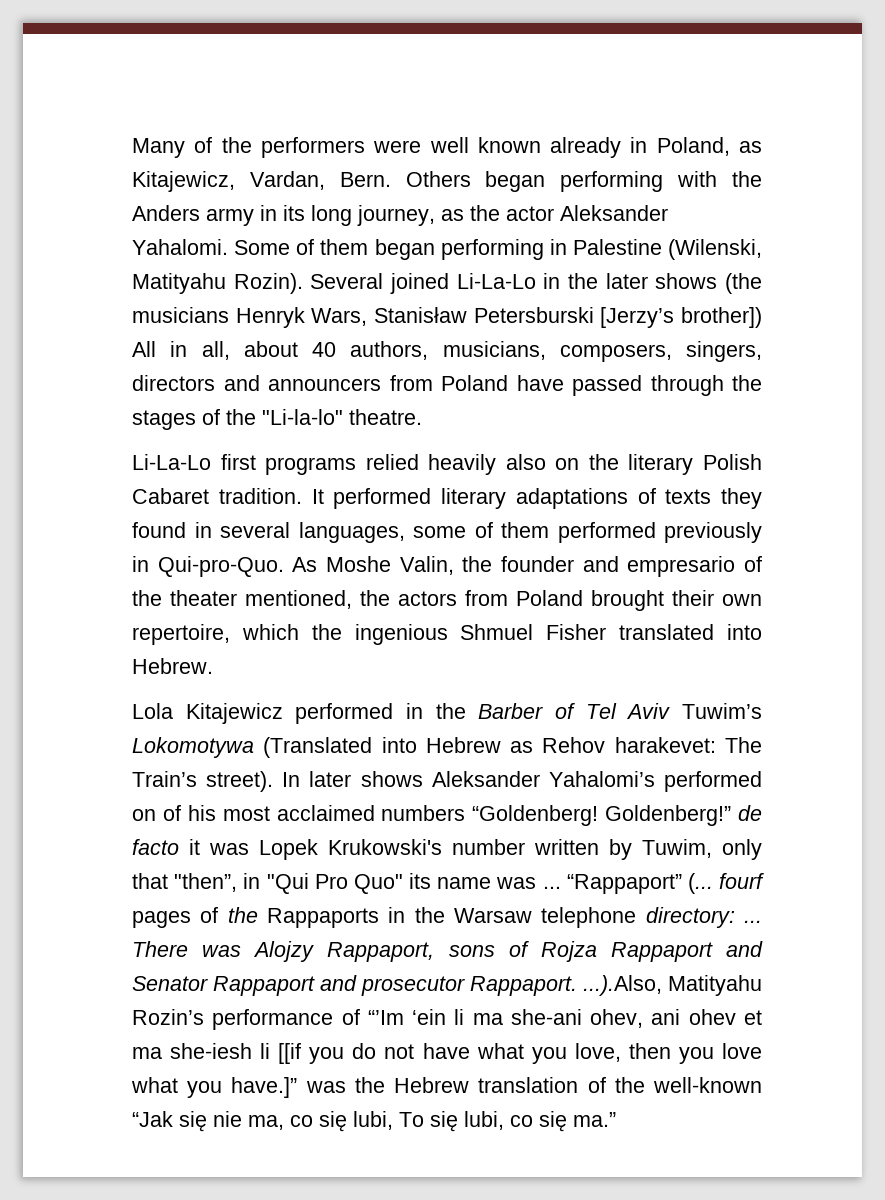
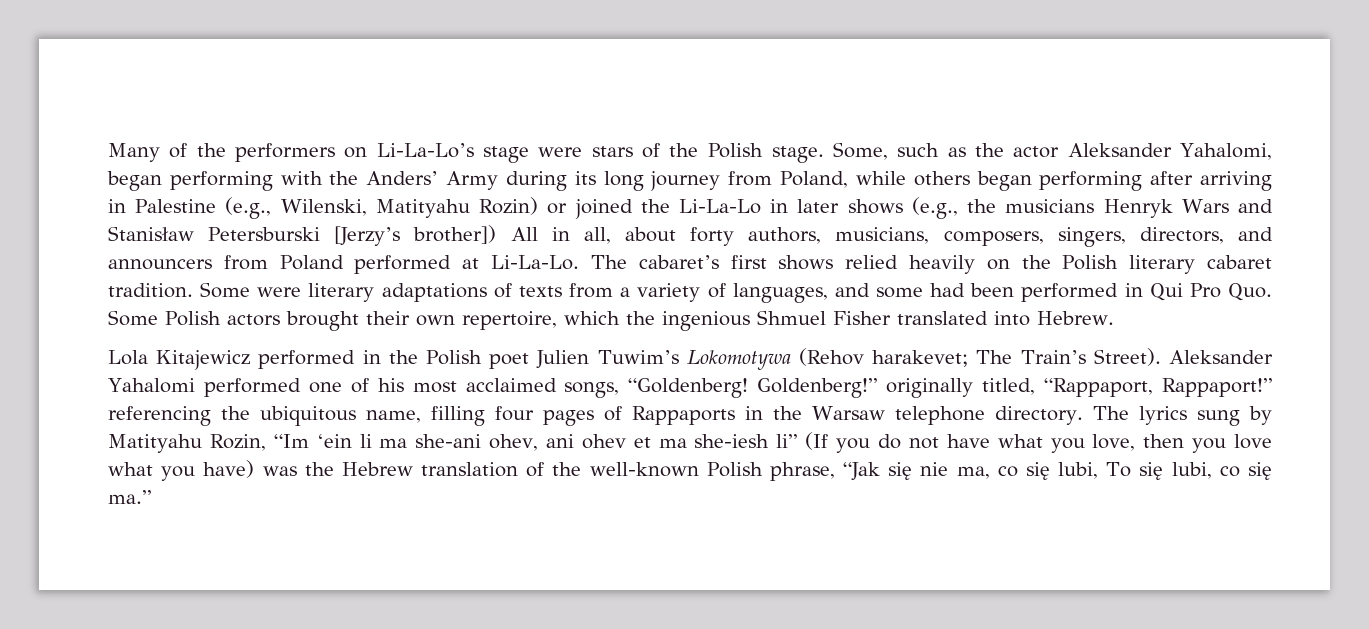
- Many of the performers were well known already in Poland, as Kitajewicz, Vardan, Bern. Others began performing with the Anders army in its long journey, as the actor Aleksander Yahalomi. Some of them began performing in Palestine (Wilenski, Matityahu Rozin). Several joined Li-La-Lo in the later shows (the musicians Henryk Wars, Stanisław Petersburski [Jerzy’s brother]) All in all, about 40 authors, musicians, composers, singers, directors and announcers from Poland have passed through the stages of the "Li-la-lo" theatre.
- Li-La-Lo first programs relied heavily also on the literary Polish Cabaret tradition. It performed literary adaptations of texts they found in several languages, some of them performed previously in Qui-pro-Quo. As Moshe Valin, the founder and empresario of the theater mentioned, the actors from Poland brought their own repertoire, which the ingenious Shmuel Fisher translated into Hebrew.
+ Many of the performers on Li-La-Lo’s stage were stars of the Polish stage. Some, such as the actor Aleksander Yahalomi, began performing with the Anders’ Army during its long journey from Poland, while others began performing after arriving in Palestine (e.g., Wilenski, Matityahu Rozin) or joined the Li-La-Lo in later shows (e.g., the musicians Henryk Wars and Stanisław Petersburski [Jerzy’s brother]) All in all, about forty authors, musicians, composers, singers, directors, and announcers from Poland performed at Li-La-Lo. The cabaret’s first shows relied heavily on the Polish literary cabaret tradition. Some were literary adaptations of texts from a variety of languages, and some had been performed in Qui Pro Quo. Some Polish actors brought their own repertoire, which the ingenious Shmuel Fisher translated into Hebrew.
- Lola Kitajewicz performed in the Barber of Tel Aviv Tuwim’s Lokomotywa (Translated into Hebrew as Rehov harakevet: The Train’s street). In later shows Aleksander Yahalomi’s performed on of his most acclaimed numbers “Goldenberg!
+ Lola Kitajewicz performed in the Polish poet Julien Tuwim’s Lokomotywa (Rehov harakevet; The Train’s Street). Aleksander Yahalomi performed one of his most acclaimed songs, “Goldenberg!
- Goldenberg!” de facto it was Lopek Krukowski's number written by Tuwim, only that "then”, in "Qui Pro Quo" its name was ... “Rappaport” (... fourf pages of the Rappaports in the Warsaw telephone directory: ... There was Alojzy Rappaport, sons of Rojza Rappaport and Senator Rappaport and prosecutor Rappaport. ...).Also, Matityahu Rozin’s performance of “’Im ‘ein li ma she-ani ohev, ani ohev et ma she-iesh li [[if you do not have what you love, then you love what you have.]” was the Hebrew translation of the well-known “Jak się nie ma, co się lubi, To się lubi, co się ma.”
+ Goldenberg!” originally titled, “Rappaport, Rappaport!” referencing the ubiquitous name, filling four pages of Rappaports in the Warsaw telephone directory. The lyrics sung by Matityahu Rozin, “Im ‘ein li ma she-ani ohev, ani ohev et ma she-iesh li” (If you do not have what you love, then you love what you have) was the Hebrew translation of the well-known Polish phrase, “Jak się nie ma, co się lubi, To się lubi, co się ma.”

